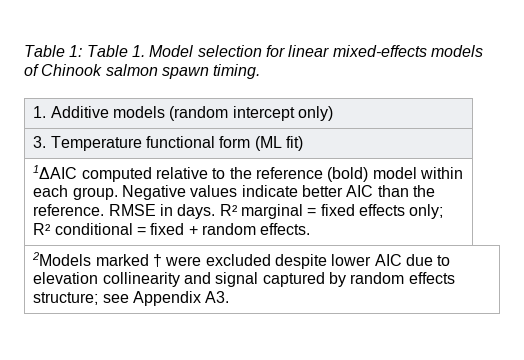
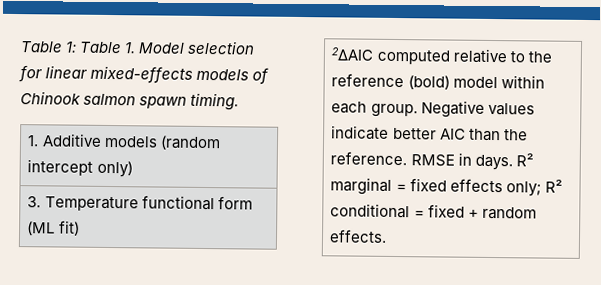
- 1ΔAIC computed relative to the reference (bold) model within each group. Negative values indicate better AIC than the reference. RMSE in days. R² marginal = fixed effects only; R² conditional = fixed + random effects.
+ 2ΔAIC computed relative to the reference (bold) model within each group. Negative values indicate better AIC than the reference. RMSE in days. R² marginal = fixed effects only; R² conditional = fixed + random effects.
- 2Models marked † were excluded despite lower AIC due to elevation collinearity and signal captured by random effects structure; see Appendix A3.

